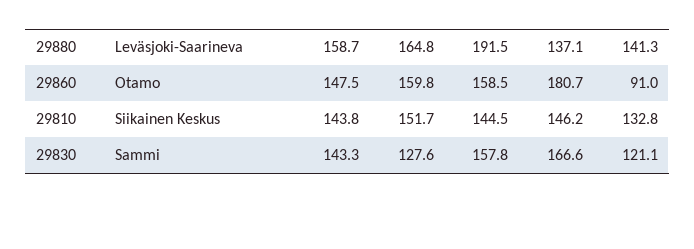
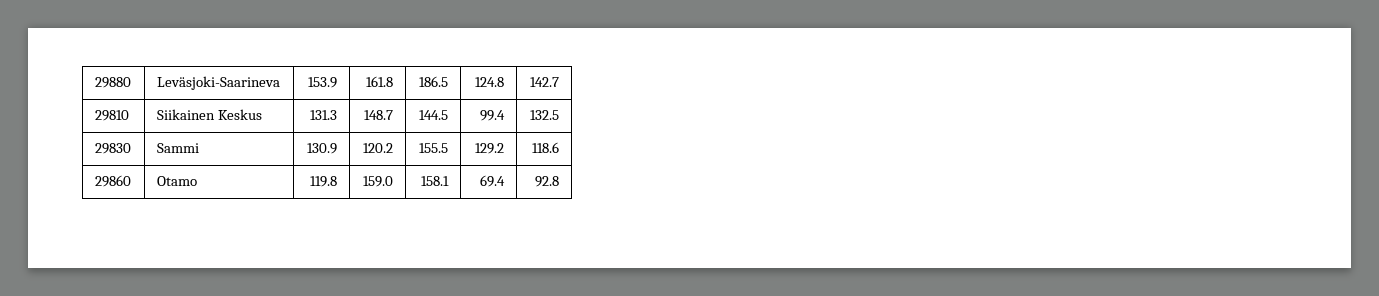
- 29880 | Leväsjoki-Saarineva | 158.7 | 164.8 | 191.5 | 137.1 | 141.3
- 29860 | Otamo | 147.5 | 159.8 | 158.5 | 180.7 | 91.0
+ 29880 | Leväsjoki-Saarineva | 153.9 | 161.8 | 186.5 | 124.8 | 142.7
- 29810 | Siikainen Keskus | 143.8 | 151.7 | 144.5 | 146.2 | 132.8
+ 29810 | Siikainen Keskus | 131.3 | 148.7 | 144.5 | 99.4 | 132.5
- 29830 | Sammi | 143.3 | 127.6 | 157.8 | 166.6 | 121.1
+ 29830 | Sammi | 130.9 | 120.2 | 155.5 | 129.2 | 118.6
+ 29860 | Otamo | 119.8 | 159.0 | 158.1 | 69.4 | 92.8

